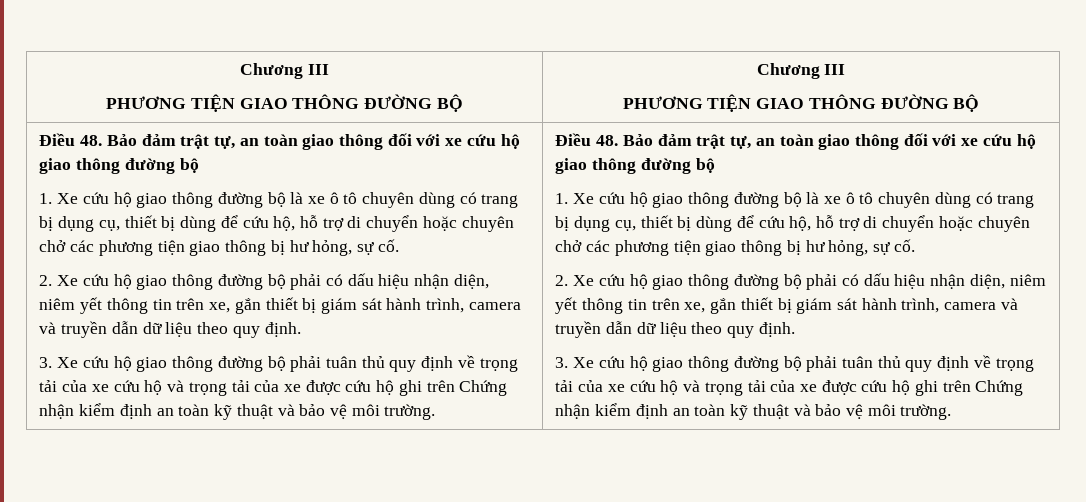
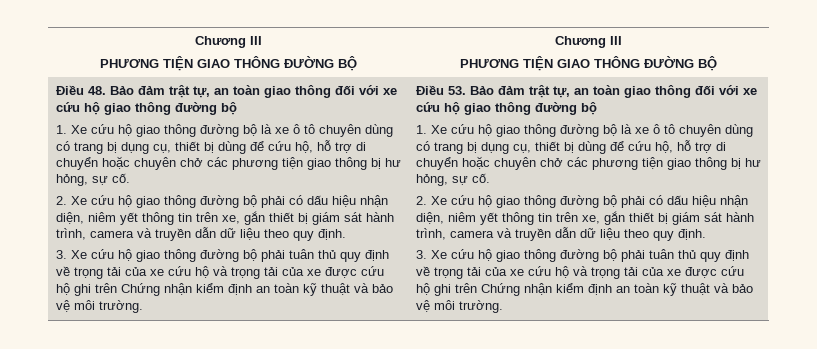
- 3. Xe cứu hộ giao thông đường bộ phải tuân thủ quy định về trọng tải của xe cứu hộ và trọng tải của xe được cứu hộ ghi trên Chứng nhận kiểm định an toàn kỹ thuật và bảo vệ môi trường. | Điều 48. Bảo đảm trật tự, an toàn giao thông đối với xe cứu hộ giao thông đường bộ
+ 3. Xe cứu hộ giao thông đường bộ phải tuân thủ quy định về trọng tải của xe cứu hộ và trọng tải của xe được cứu hộ ghi trên Chứng nhận kiểm định an toàn kỹ thuật và bảo vệ môi trường. | Điều 53. Bảo đảm trật tự, an toàn giao thông đối với xe cứu hộ giao thông đường bộ

